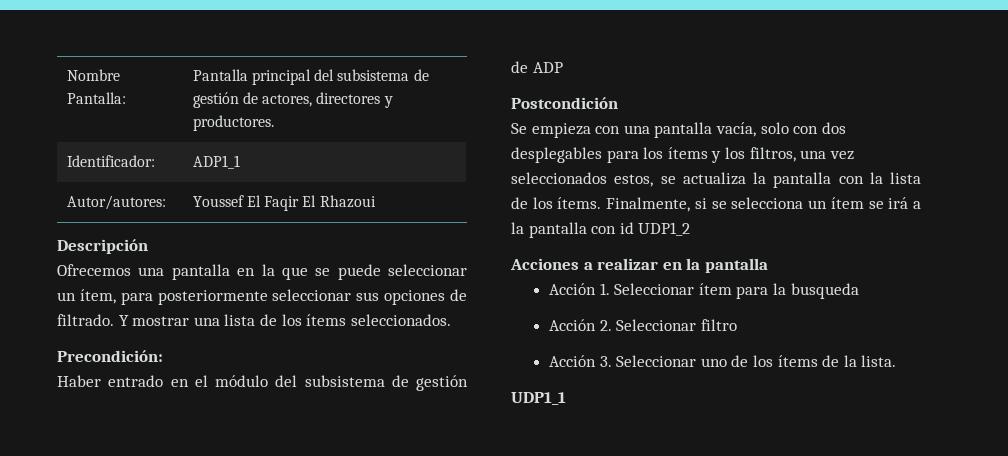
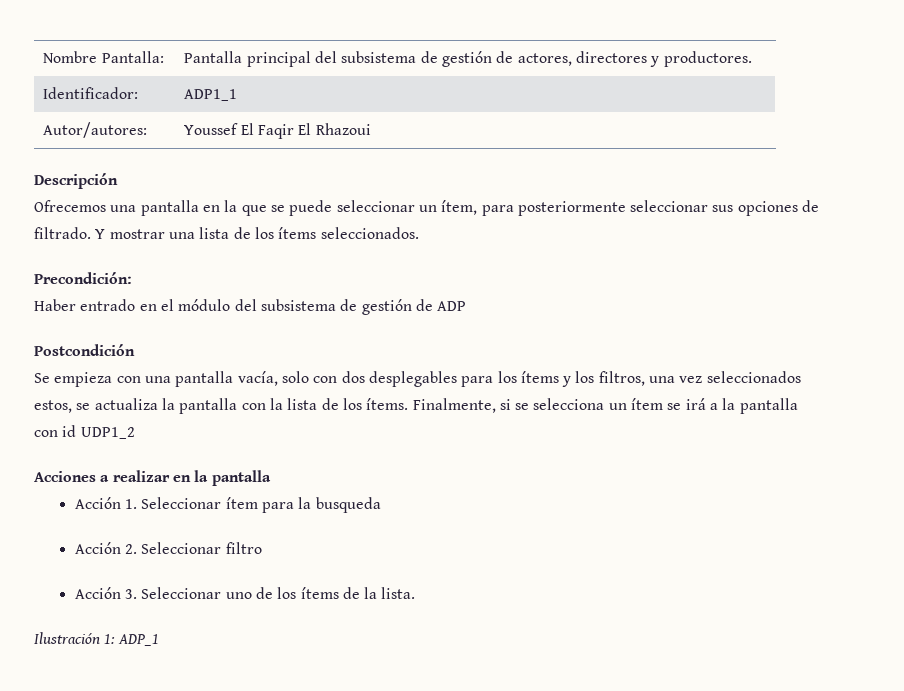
- UDP1_1
+ Ilustración 1: ADP_1

